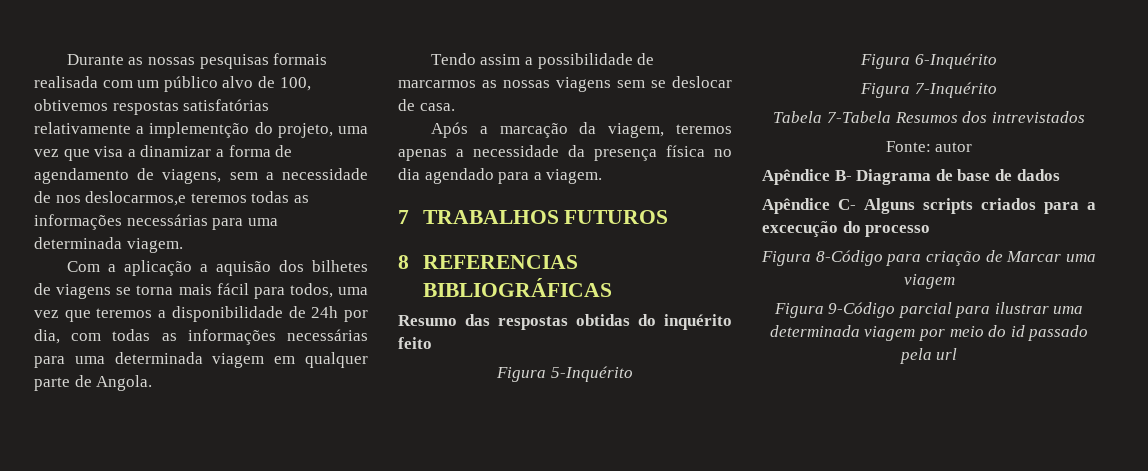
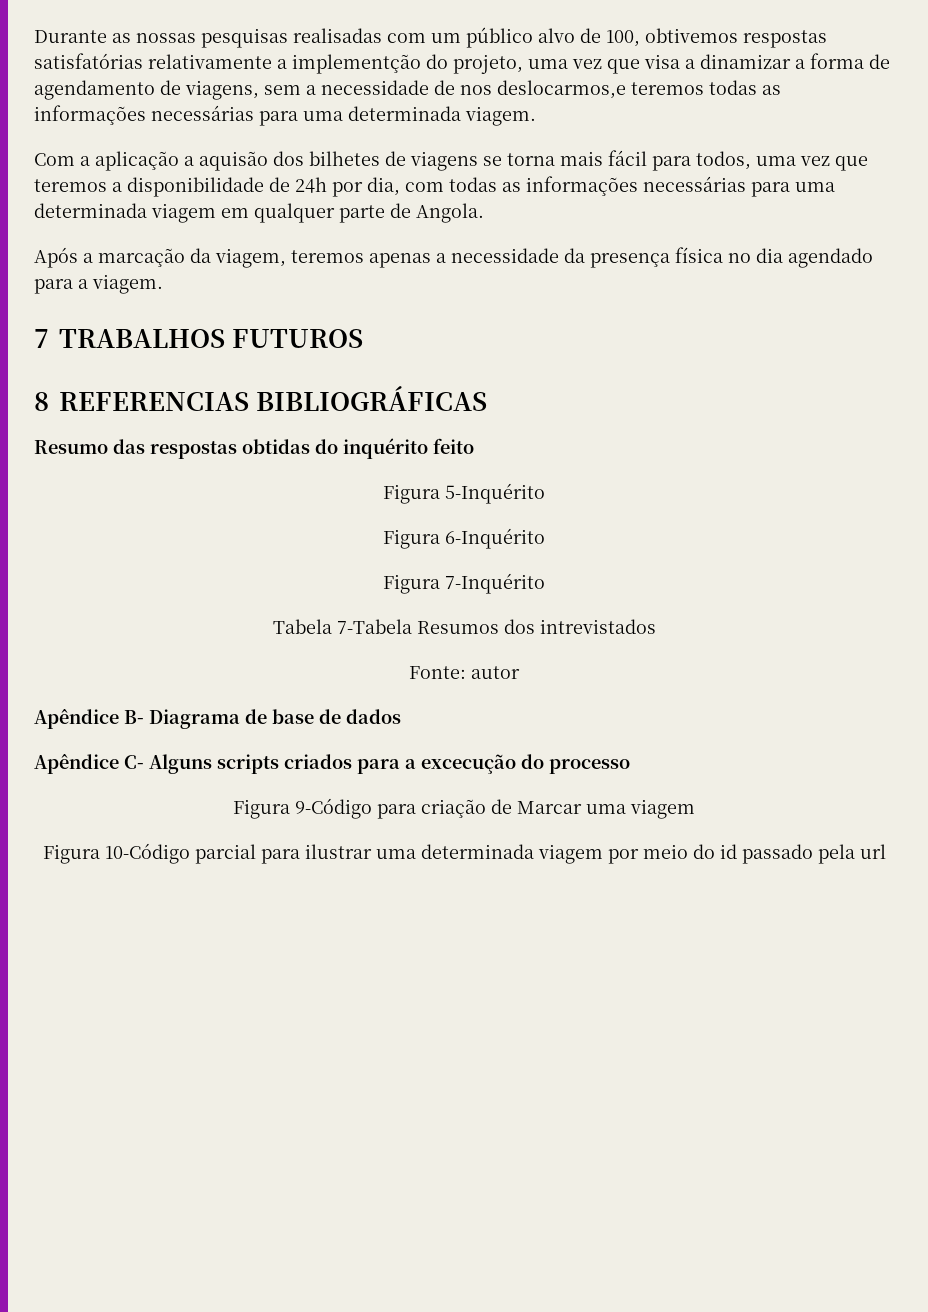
- Durante as nossas pesquisas formais realisada com um público alvo de 100, obtivemos respostas satisfatórias relativamente a implementção do projeto, uma vez que visa a dinamizar a forma de agendamento de viagens, sem a necessidade de nos deslocarmos,e teremos todas as informações necessárias para uma determinada viagem.
+ Durante as nossas pesquisas realisadas com um público alvo de 100, obtivemos respostas satisfatórias relativamente a implementção do projeto, uma vez que visa a dinamizar a forma de agendamento de viagens, sem a necessidade de nos deslocarmos,e teremos todas as informações necessárias para uma determinada viagem.
- Tendo assim a possibilidade de marcarmos as nossas viagens sem se deslocar de casa.
- Figura 8-Código para criação de Marcar uma viagem
+ Figura 9-Código para criação de Marcar uma viagem
- Figura 9-Código parcial para ilustrar uma determinada viagem por meio do id passado pela url
+ Figura 10-Código parcial para ilustrar uma determinada viagem por meio do id passado pela url

